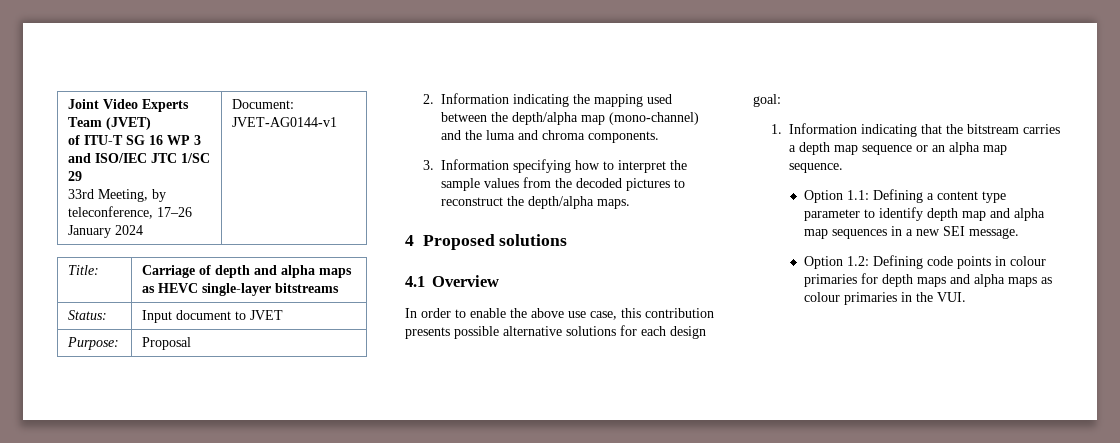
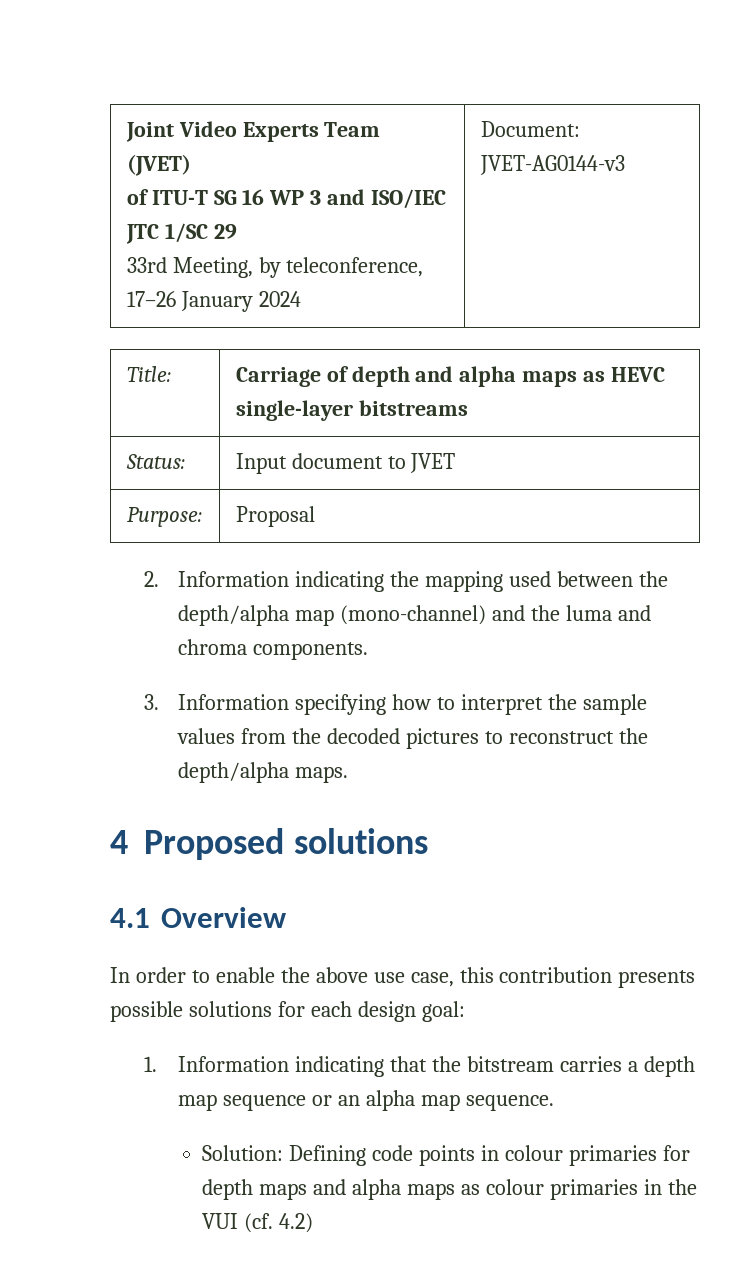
  Joint Video Experts Team (JVET)
  of ITU-T SG 16 WP 3 and ISO/IEC JTC 1/SC 29
- 33rd Meeting, by teleconference, 17–26 January 2024 | Document: JVET-AG0144-v1
+ 33rd Meeting, by teleconference, 17–26 January 2024 | Document: JVET-AG0144-v3
- In order to enable the above use case, this contribution presents possible alternative solutions for each design goal:
+ In order to enable the above use case, this contribution presents possible solutions for each design goal:
- Option 1.1: Defining a content type parameter to identify depth map and alpha map sequences in a new SEI message.
- Option 1.2: Defining code points in colour primaries for depth maps and alpha maps as colour primaries in the VUI.
+ Solution: Defining code points in colour primaries for depth maps and alpha maps as colour primaries in the VUI (cf. 4.2)

